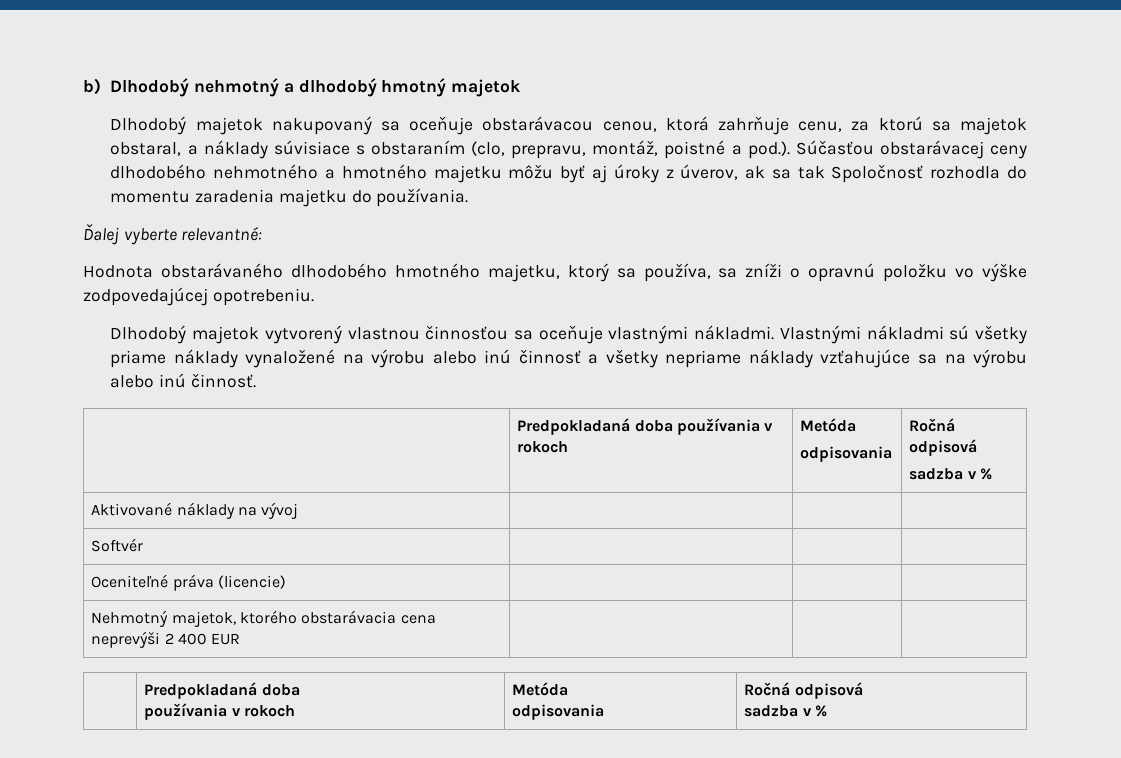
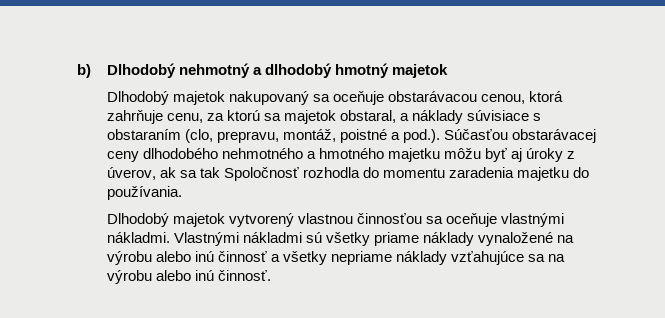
- Ďalej vyberte relevantné:
- Hodnota obstarávaného dlhodobého hmotného majetku, ktorý sa používa, sa zníži o opravnú položku vo výške zodpovedajúcej opotrebeniu.
- | Predpokladaná doba používania v rokoch | Metóda
- odpisovania | Ročná odpisová
- sadzba v %
- Aktivované náklady na vývoj | | |
- Softvér | | |
- Oceniteľné práva (licencie) | | |
- Nehmotný majetok, ktorého obstarávacia cena neprevýši 2 400 EUR | | |
- | Predpokladaná doba
- používania v rokoch | Metóda
- odpisovania | Ročná odpisová
- sadzba v %

